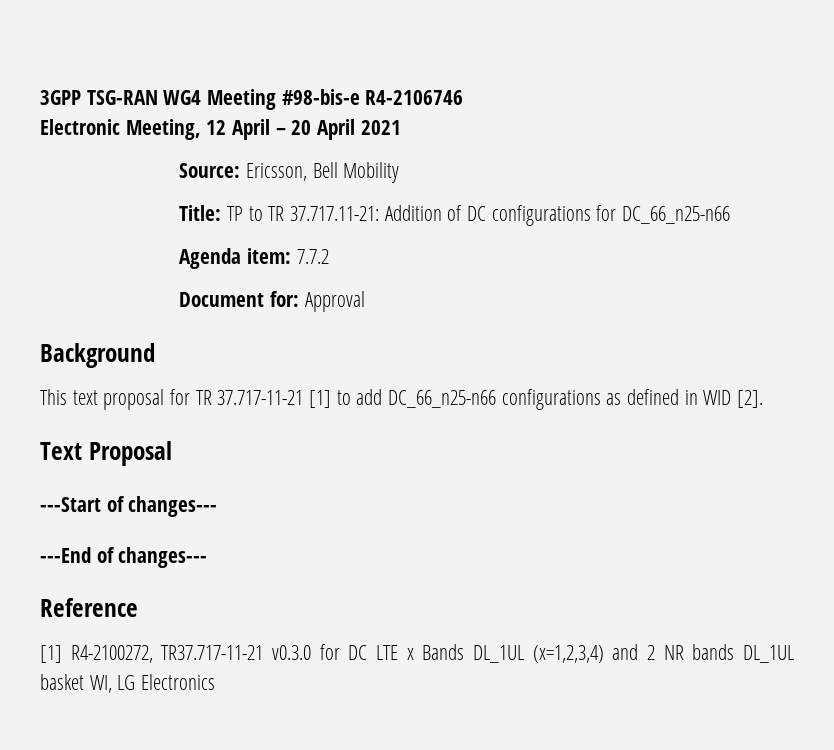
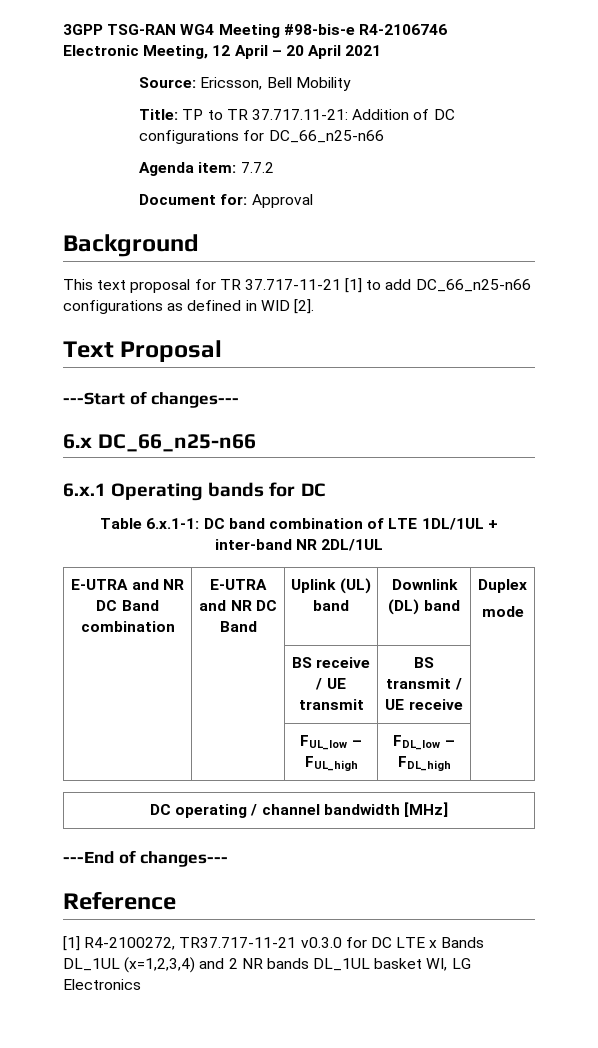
+ 6.x DC_66_n25-n66
+ 6.x.1 Operating bands for DC
+ Table 6.x.1-1: DC band combination of LTE 1DL/1UL + inter-band NR 2DL/1UL
+ E-UTRA and NR DC Band combination | E-UTRA and NR DC Band | Uplink (UL) band | Downlink (DL) band | Duplex
+ mode
+ | | BS receive / UE transmit | BS transmit / UE receive |
+ | | FUL_low – FUL_high | FDL_low – FDL_high |
+ DC operating / channel bandwidth [MHz]

